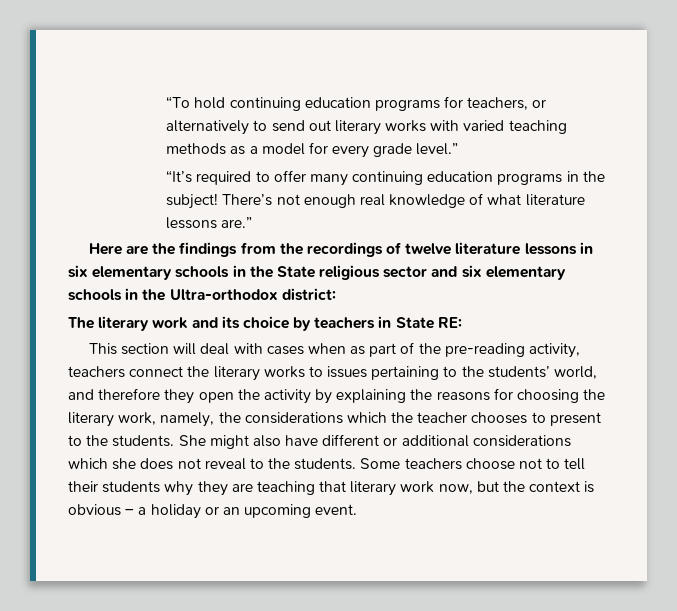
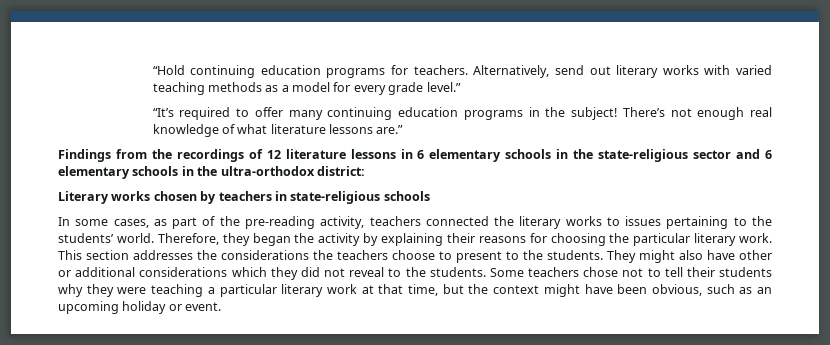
- “To hold continuing education programs for teachers, or alternatively to send out literary works with varied teaching methods as a model for every grade level.”
+ “Hold continuing education programs for teachers. Alternatively, send out literary works with varied teaching methods as a model for every grade level.”
- Here are the findings from the recordings of twelve literature lessons in six elementary schools in the State religious sector and six elementary schools in the Ultra-orthodox district:
+ Findings from the recordings of 12 literature lessons in 6 elementary schools in the state-religious sector and 6 elementary schools in the ultra-orthodox district:
- The literary work and its choice by teachers in State RE:
- This section will deal with cases when as part of the pre-reading activity, teachers connect the literary works to issues pertaining to the students’ world, and therefore they open the activity by explaining the reasons for choosing the literary work, namely, the considerations which the teacher chooses to present to the students.
+ Literary works chosen by teachers in state-religious schools
+ In some cases, as part of the pre-reading activity, teachers connected the literary works to issues pertaining to the students’ world. Therefore, they began the activity by explaining their reasons for choosing the particular literary work. This section addresses the considerations the teachers choose to present to the students.
- She might also have different or additional considerations which she does not reveal to the students.
+ They might also have other or additional considerations which they did not reveal to the students.
- Some teachers choose not to tell their students why they are teaching that literary work now, but the context is obvious – a holiday or an upcoming event.
+ Some teachers chose not to tell their students why they were teaching a particular literary work at that time, but the context might have been obvious, such as an upcoming holiday or event.

